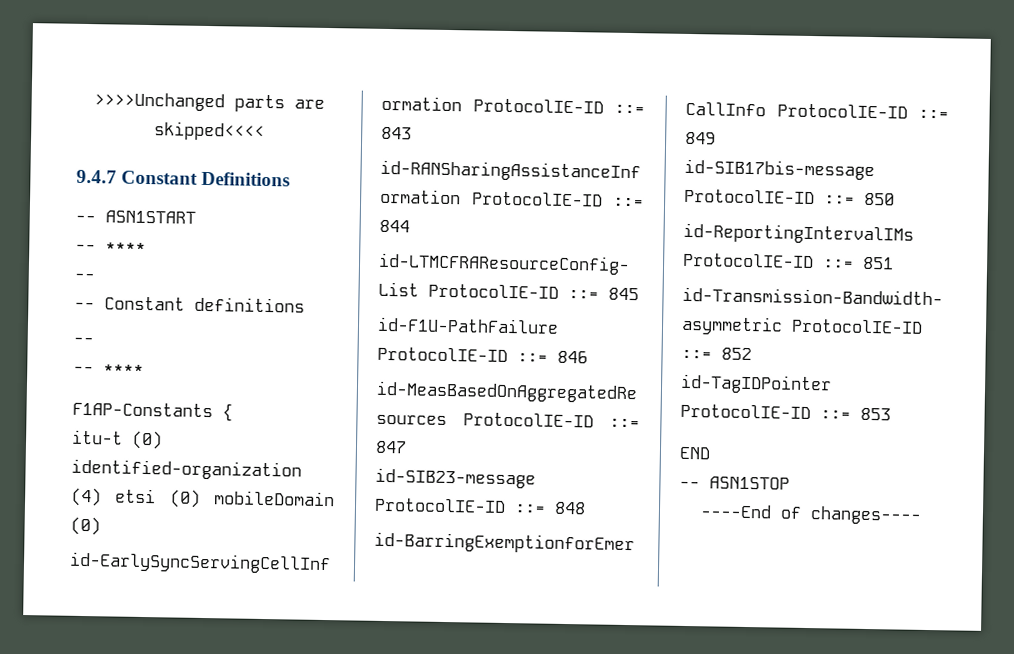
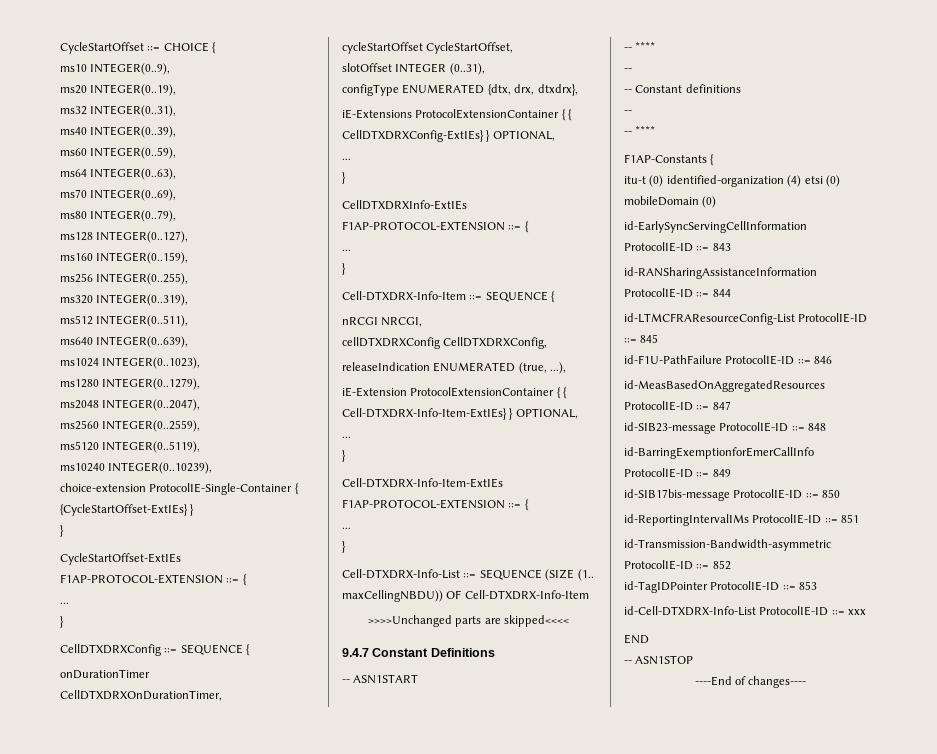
+ CycleStartOffset ::= CHOICE {
+ ms10 INTEGER(0..9),
+ ms20 INTEGER(0..19),
+ ms32 INTEGER(0..31),
+ ms40 INTEGER(0..39),
+ ms60 INTEGER(0..59),
+ ms64 INTEGER(0..63),
+ ms70 INTEGER(0..69),
+ ms80 INTEGER(0..79),
+ ms128 INTEGER(0..127),
+ ms160 INTEGER(0..159),
+ ms256 INTEGER(0..255),
+ ms320 INTEGER(0..319),
+ ms512 INTEGER(0..511),
+ ms640 INTEGER(0..639),
+ ms1024 INTEGER(0..1023),
+ ms1280 INTEGER(0..1279),
+ ms2048 INTEGER(0..2047),
+ ms2560 INTEGER(0..2559),
+ ms5120 INTEGER(0..5119),
+ ms10240 INTEGER(0..10239),
+ choice-extension ProtocolIE-Single-Container { {CycleStartOffset-ExtIEs} }
+ }
+ CycleStartOffset-ExtIEs F1AP-PROTOCOL-EXTENSION ::= {
+ ...
+ }
+ CellDTXDRXConfig ::= SEQUENCE {
+ onDurationTimer CellDTXDRXOnDurationTimer,
+ cycleStartOffset CycleStartOffset,
+ slotOffset INTEGER (0..31),
+ configType ENUMERATED {dtx, drx, dtxdrx},
+ iE-Extensions ProtocolExtensionContainer { { CellDTXDRXConfig-ExtIEs} } OPTIONAL,
+ ...
+ }
+ CellDTXDRXInfo-ExtIEs F1AP-PROTOCOL-EXTENSION ::= {
+ ...
+ }
+ Cell-DTXDRX-Info-Item ::= SEQUENCE {
+ nRCGI NRCGI,
+ cellDTXDRXConfig CellDTXDRXConfig,
+ releaseIndication ENUMERATED (true, ...),
+ iE-Extension ProtocolExtensionContainer { { Cell-DTXDRX-Info-Item-ExtIEs} } OPTIONAL,
+ ...
+ }
+ Cell-DTXDRX-Info-Item-ExtIEs F1AP-PROTOCOL-EXTENSION ::= {
+ ...
+ }
+ Cell-DTXDRX-Info-List ::= SEQUENCE (SIZE (1.. maxCellingNBDU)) OF Cell-DTXDRX-Info-Item
+ id-Cell-DTXDRX-Info-List ProtocolIE-ID ::= xxx

